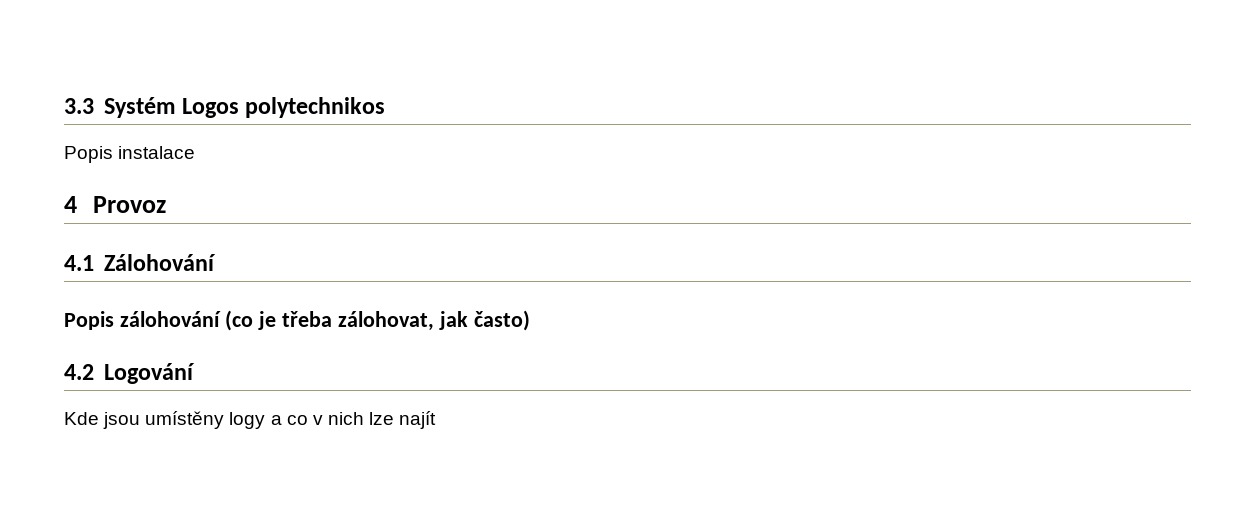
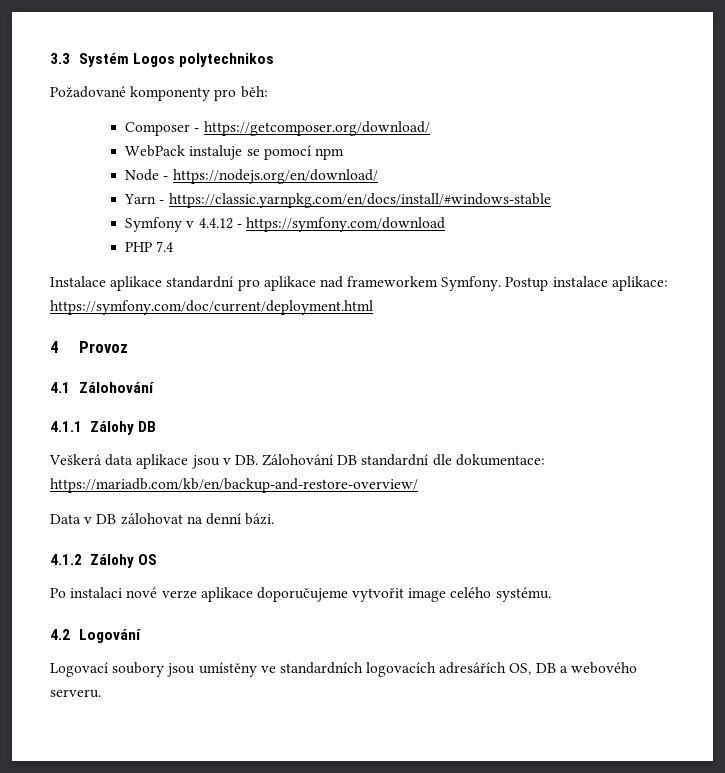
- Popis instalace
+ Požadované komponenty pro běh:
+ Composer - https://getcomposer.org/download/
+ WebPack instaluje se pomocí npm
+ Node - https://nodejs.org/en/download/
+ Yarn - https://classic.yarnpkg.com/en/docs/install/#windows-stable
+ Symfony v 4.4.12 - https://symfony.com/download
+ PHP 7.4
+ Instalace aplikace standardní pro aplikace nad frameworkem Symfony. Postup instalace aplikace: https://symfony.com/doc/current/deployment.html
- Popis zálohování (co je třeba zálohovat, jak často)
+ 4.1.1 Zálohy DB
+ Veškerá data aplikace jsou v DB. Zálohování DB standardní dle dokumentace: https://mariadb.com/kb/en/backup-and-restore-overview/
+ Data v DB zálohovat na denní bázi.
+ 4.1.2 Zálohy OS
+ Po instalaci nové verze aplikace doporučujeme vytvořit image celého systému.
  4.2 Logování
- Kde jsou umístěny logy a co v nich lze najít
+ Logovací soubory jsou umístěny ve standardních logovacích adresářích OS, DB a webového serveru.

